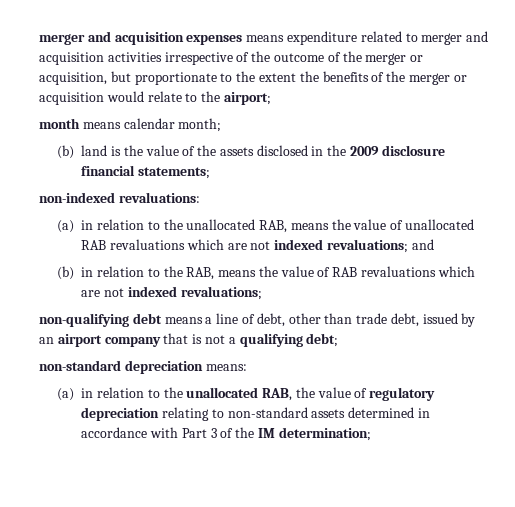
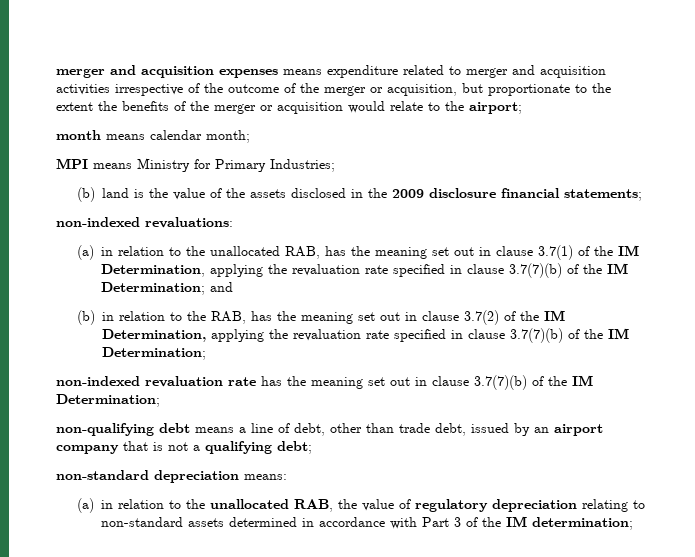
+ MPI means Ministry for Primary Industries;
- (a) in relation to the unallocated RAB, means the value of unallocated RAB revaluations which are not indexed revaluations; and
+ (a) in relation to the unallocated RAB, has the meaning set out in clause 3.7(1) of the IM Determination, applying the revaluation rate specified in clause 3.7(7)(b) of the IM Determination; and
- (b) in relation to the RAB, means the value of RAB revaluations which are not indexed revaluations;
+ (b) in relation to the RAB, has the meaning set out in clause 3.7(2) of the IM Determination, applying the revaluation rate specified in clause 3.7(7)(b) of the IM Determination;
+ non-indexed revaluation rate has the meaning set out in clause 3.7(7)(b) of the IM Determination;

